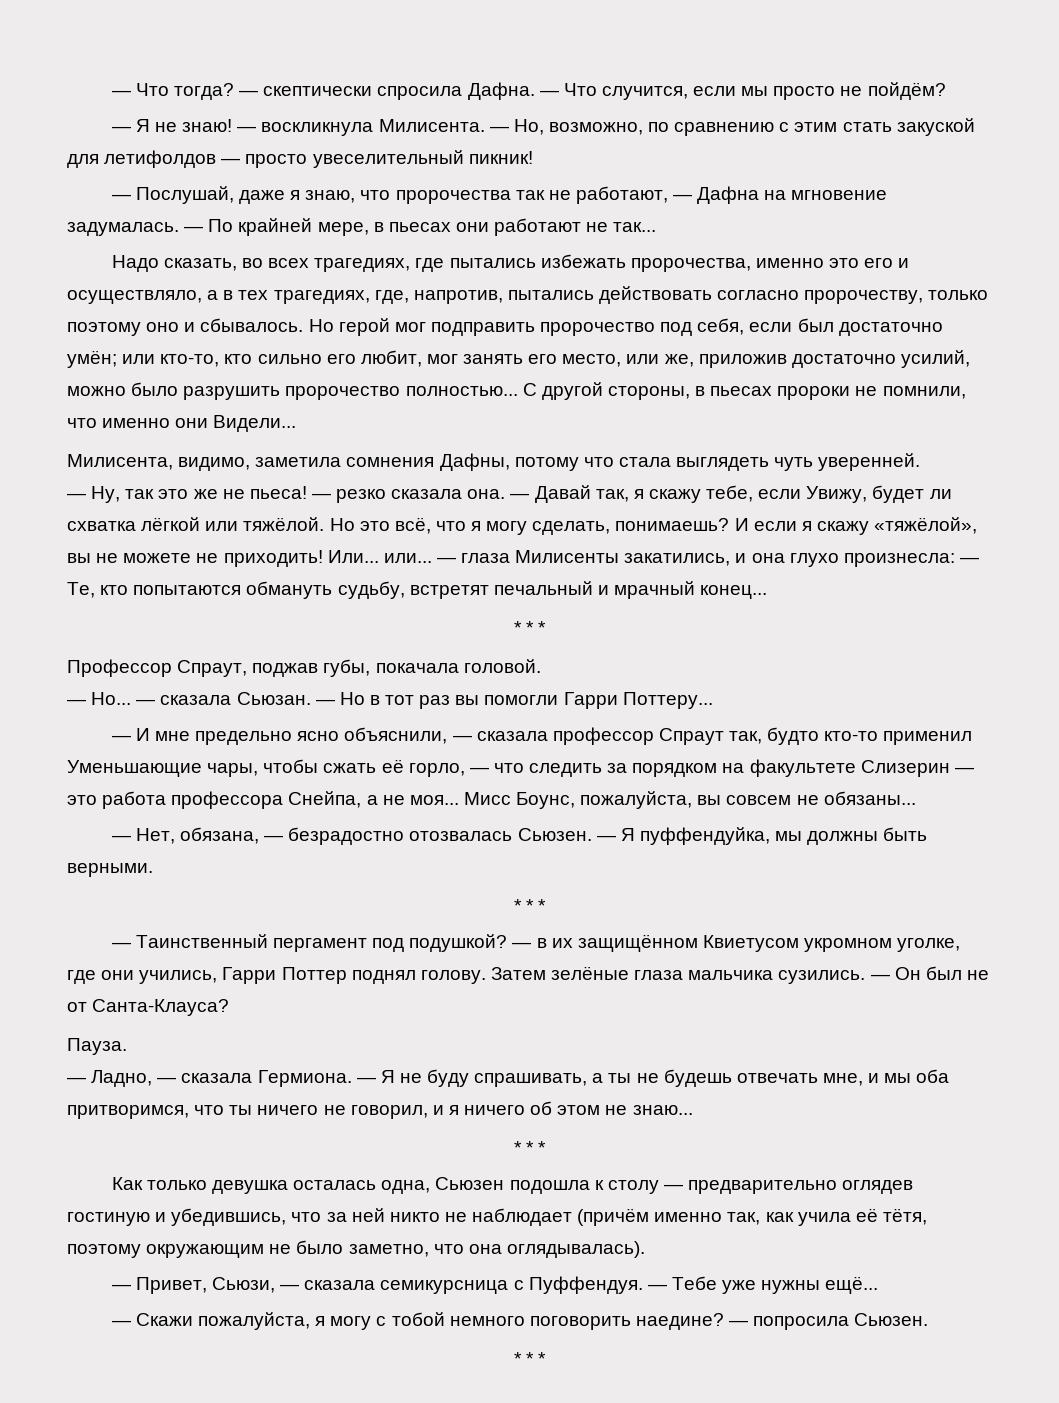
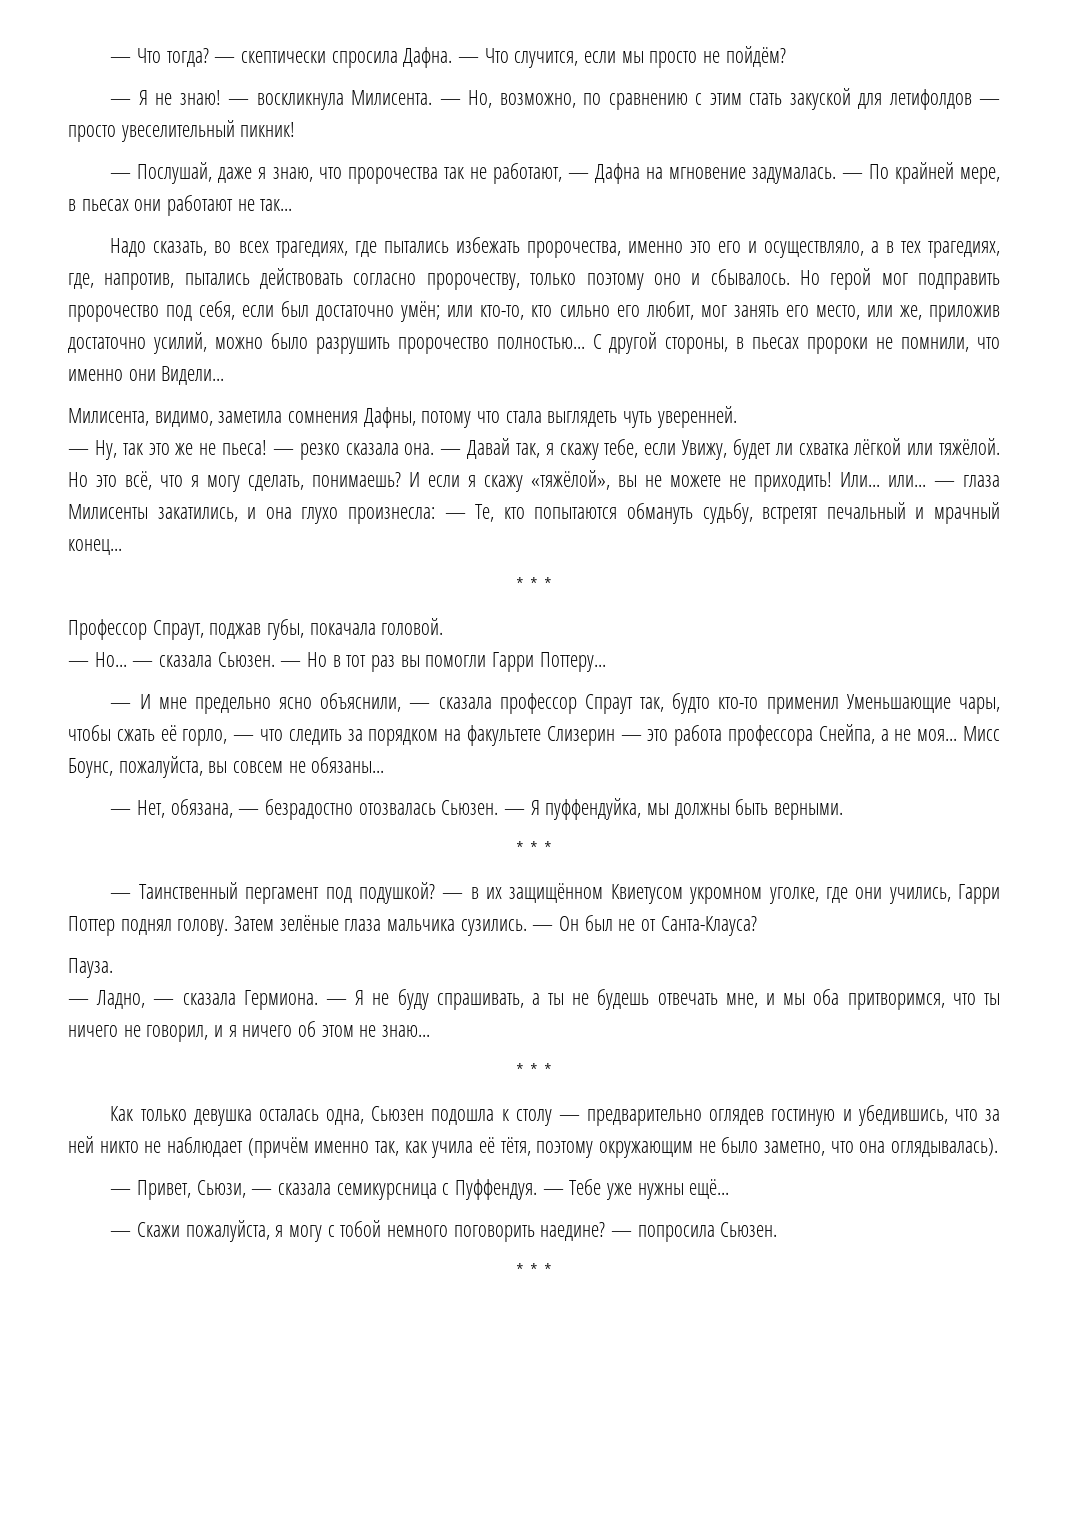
- — сказала Сьюзан.
+ — сказала Сьюзен.

